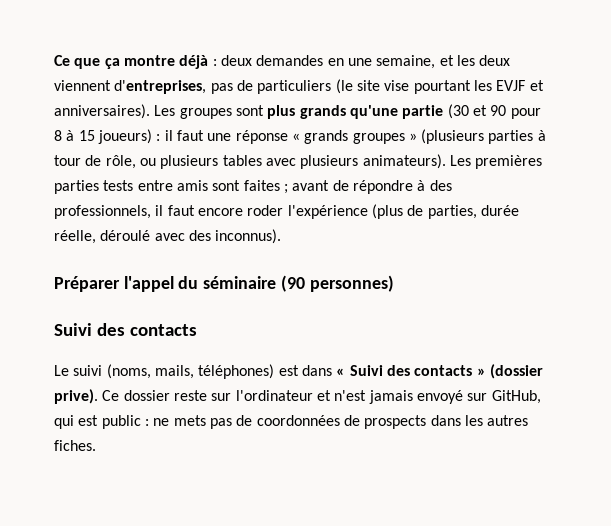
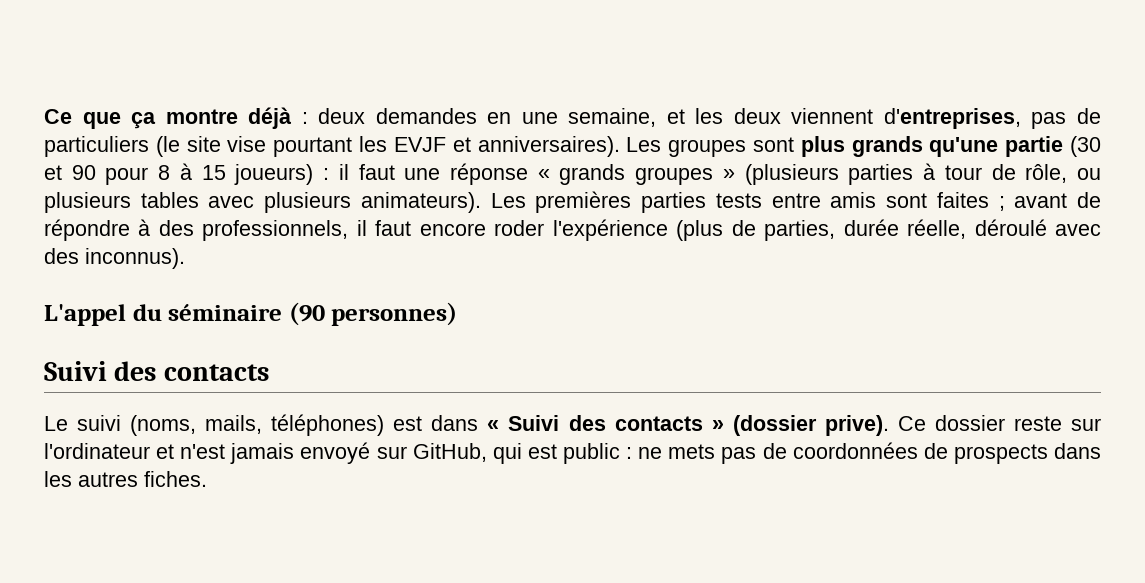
- Préparer l'appel du séminaire (90 personnes)
+ L'appel du séminaire (90 personnes)

